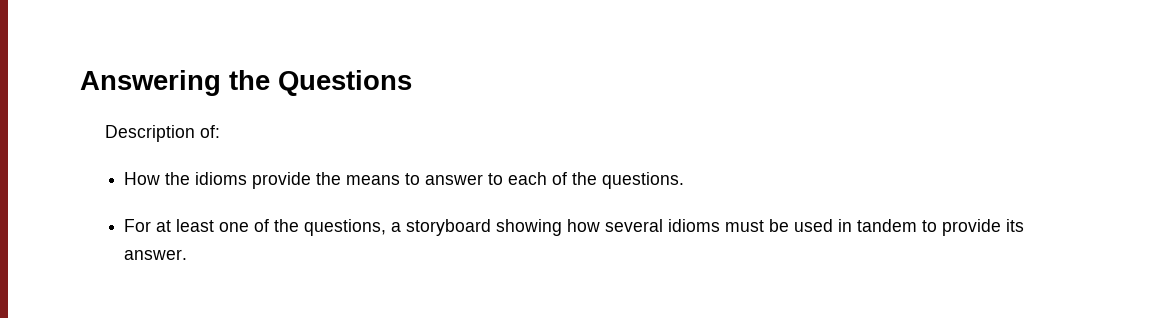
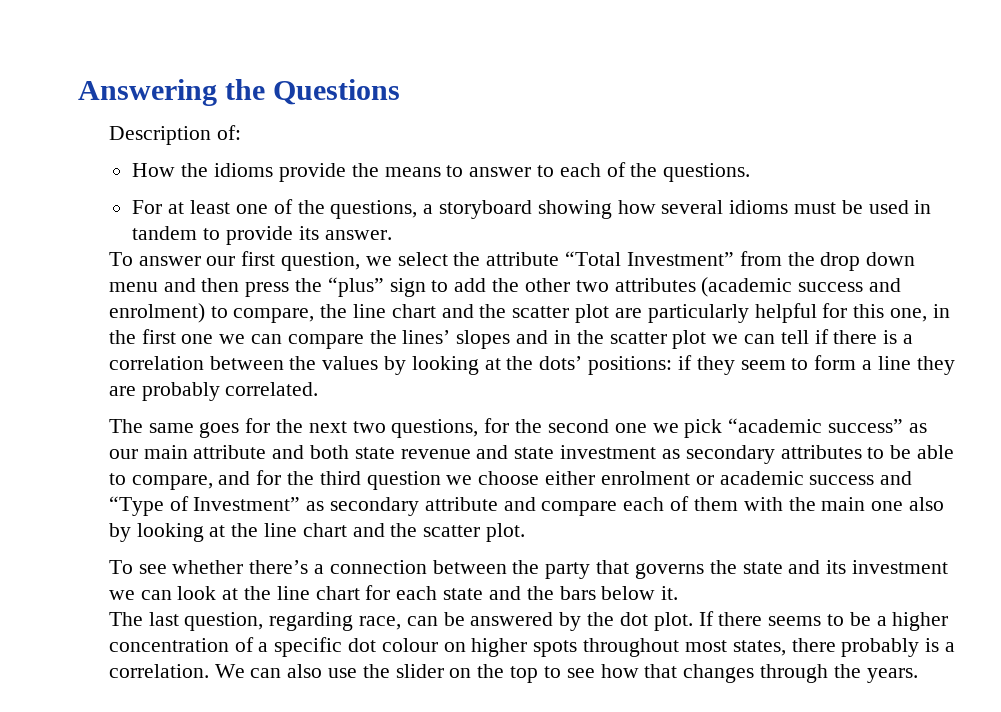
+ To answer our first question, we select the attribute “Total Investment” from the drop down menu and then press the “plus” sign to add the other two attributes (academic success and enrolment) to compare, the line chart and the scatter plot are particularly helpful for this one, in the first one we can compare the lines’ slopes and in the scatter plot we can tell if there is a correlation between the values by looking at the dots’ positions: if they seem to form a line they are probably correlated.
+ The same goes for the next two questions, for the second one we pick “academic success” as our main attribute and both state revenue and state investment as secondary attributes to be able to compare, and for the third question we choose either enrolment or academic success and “Type of Investment” as secondary attribute and compare each of them with the main one also by looking at the line chart and the scatter plot.
+ To see whether there’s a connection between the party that governs the state and its investment we can look at the line chart for each state and the bars below it.
+ The last question, regarding race, can be answered by the dot plot. If there seems to be a higher concentration of a specific dot colour on higher spots throughout most states, there probably is a correlation. We can also use the slider on the top to see how that changes through the years.

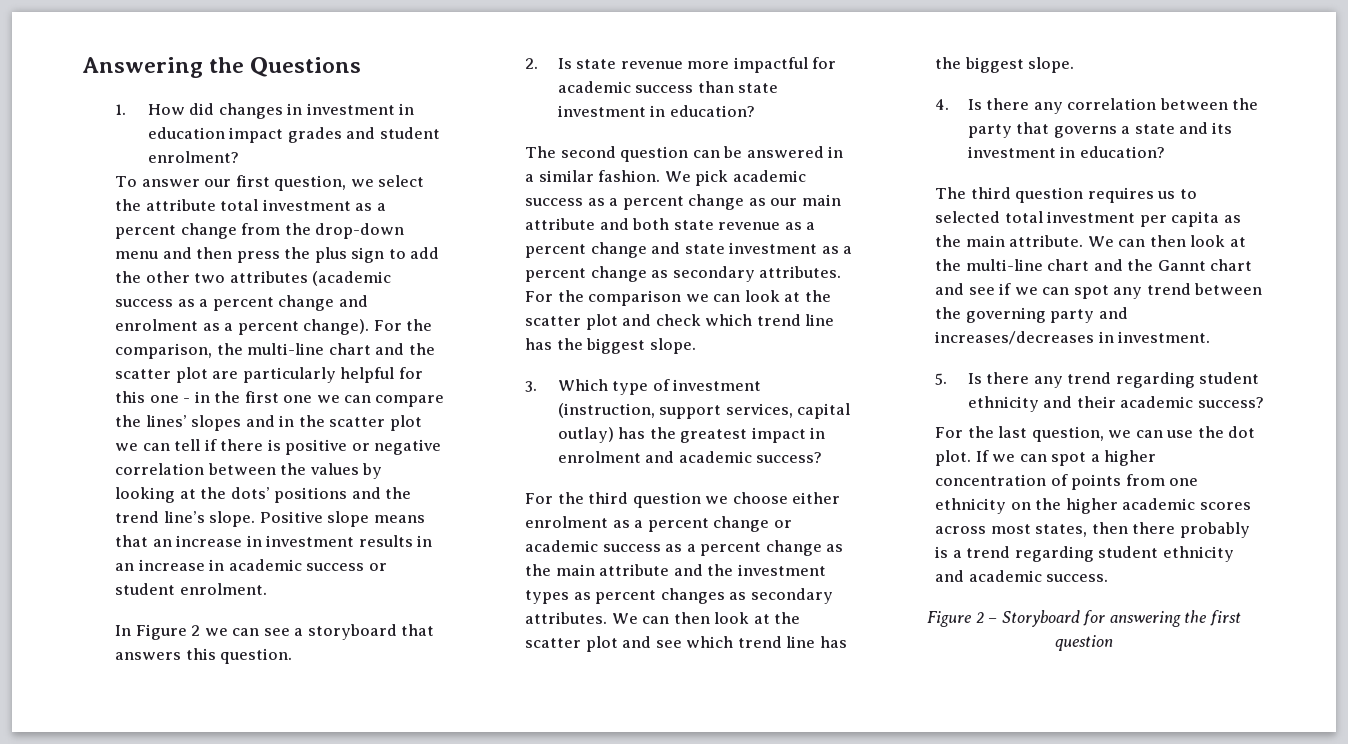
- Description of:
- How the idioms provide the means to answer to each of the questions.
- For at least one of the questions, a storyboard showing how several idioms must be used in tandem to provide its answer.
+ 1. How did changes in investment in education impact grades and student enrolment?
- To answer our first question, we select the attribute “Total Investment” from the drop down menu and then press the “plus” sign to add the other two attributes (academic success and enrolment) to compare, the line chart and the scatter plot are particularly helpful for this one, in the first one we can compare the lines’ slopes and in the scatter plot we can tell if there is a correlation between the values by looking at the dots’ positions: if they seem to form a line they are probably correlated.
- The same goes for the next two questions, for the second one we pick “academic success” as our main attribute and both state revenue and state investment as secondary attributes to be able to compare, and for the third question we choose either enrolment or academic success and “Type of Investment” as secondary attribute and compare each of them with the main one also by looking at the line chart and the scatter plot.
- To see whether there’s a connection between the party that governs the state and its investment we can look at the line chart for each state and the bars below it.
- The last question, regarding race, can be answered by the dot plot. If there seems to be a higher concentration of a specific dot colour on higher spots throughout most states, there probably is a correlation. We can also use the slider on the top to see how that changes through the years.
+ To answer our first question, we select the attribute total investment as a percent change from the drop-down menu and then press the plus sign to add the other two attributes (academic success as a percent change and enrolment as a percent change). For the comparison, the multi-line chart and the scatter plot are particularly helpful for this one - in the first one we can compare the lines’ slopes and in the scatter plot we can tell if there is positive or negative correlation between the values by looking at the dots’ positions and the trend line’s slope. Positive slope means that an increase in investment results in an increase in academic success or student enrolment.
+ In Figure 2 we can see a storyboard that answers this question.
+ 2. Is state revenue more impactful for academic success than state investment in education?
+ The second question can be answered in a similar fashion. We pick academic success as a percent change as our main attribute and both state revenue as a percent change and state investment as a percent change as secondary attributes. For the comparison we can look at the scatter plot and check which trend line has the biggest slope.
+ 3. Which type of investment (instruction, support services, capital outlay) has the greatest impact in enrolment and academic success?
+ For the third question we choose either enrolment as a percent change or academic success as a percent change as the main attribute and the investment types as percent changes as secondary attributes. We can then look at the scatter plot and see which trend line has the biggest slope.
+ 4. Is there any correlation between the party that governs a state and its investment in education?
+ The third question requires us to selected total investment per capita as the main attribute. We can then look at the multi-line chart and the Gannt chart and see if we can spot any trend between the governing party and increases/decreases in investment.
+ 5. Is there any trend regarding student ethnicity and their academic success?
+ For the last question, we can use the dot plot. If we can spot a higher concentration of points from one ethnicity on the higher academic scores across most states, then there probably is a trend regarding student ethnicity and academic success.
+ Figure 2 – Storyboard for answering the first question

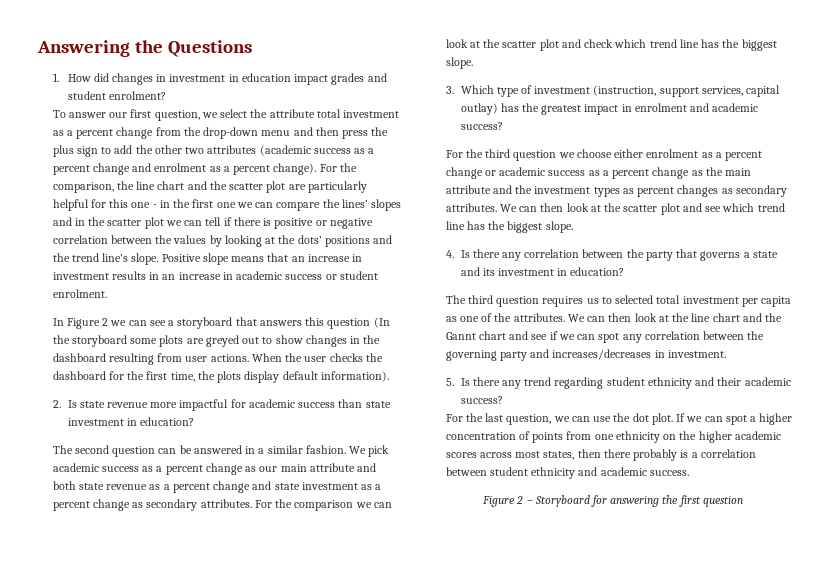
- For the comparison, the multi-line chart and the scatter plot are particularly helpful for this one - in the first one we can compare the lines’ slopes and in the scatter plot we can tell if there is positive or negative correlation between the values by looking at the dots’ positions and the trend line’s slope.
+ For the comparison, the line chart and the scatter plot are particularly helpful for this one - in the first one we can compare the lines’ slopes and in the scatter plot we can tell if there is positive or negative correlation between the values by looking at the dots’ positions and the trend line’s slope.
- In Figure 2 we can see a storyboard that answers this question.
+ In Figure 2 we can see a storyboard that answers this question (In the storyboard some plots are greyed out to show changes in the dashboard resulting from user actions. When the user checks the dashboard for the first time, the plots display default information).
- The third question requires us to selected total investment per capita as the main attribute. We can then look at the multi-line chart and the Gannt chart and see if we can spot any trend between the governing party and increases/decreases in investment.
+ The third question requires us to selected total investment per capita as one of the attributes. We can then look at the line chart and the Gannt chart and see if we can spot any correlation between the governing party and increases/decreases in investment.
- If we can spot a higher concentration of points from one ethnicity on the higher academic scores across most states, then there probably is a trend regarding student ethnicity and academic success.
+ If we can spot a higher concentration of points from one ethnicity on the higher academic scores across most states, then there probably is a correlation between student ethnicity and academic success.

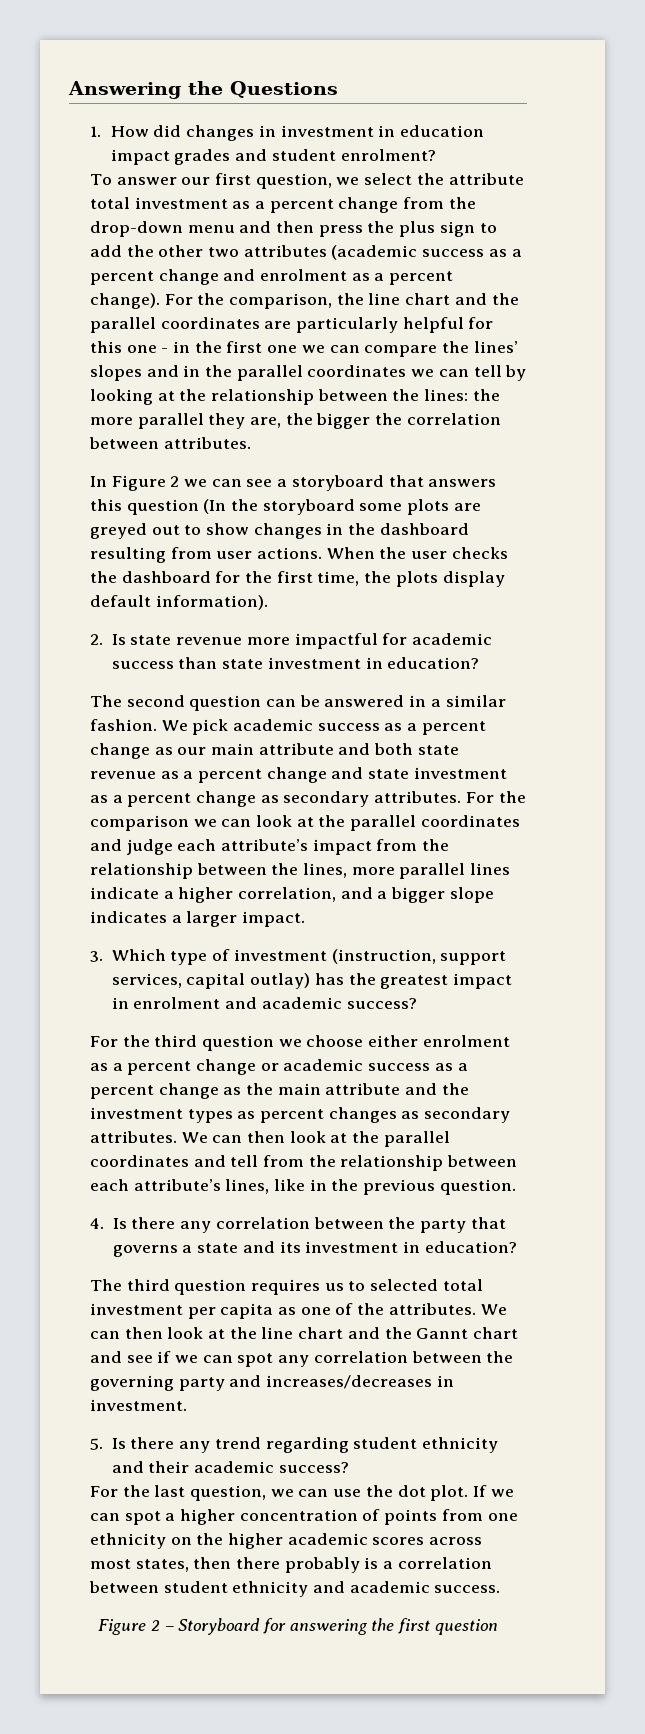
- For the comparison, the line chart and the scatter plot are particularly helpful for this one - in the first one we can compare the lines’ slopes and in the scatter plot we can tell if there is positive or negative correlation between the values by looking at the dots’ positions and the trend line’s slope. Positive slope means that an increase in investment results in an increase in academic success or student enrolment.
+ For the comparison, the line chart and the parallel coordinates are particularly helpful for this one - in the first one we can compare the lines’ slopes and in the parallel coordinates we can tell by looking at the relationship between the lines: the more parallel they are, the bigger the correlation between attributes.
- For the comparison we can look at the scatter plot and check which trend line has the biggest slope.
+ For the comparison we can look at the parallel coordinates and judge each attribute’s impact from the relationship between the lines, more parallel lines indicate a higher correlation, and a bigger slope indicates a larger impact.
- We can then look at the scatter plot and see which trend line has the biggest slope.
+ We can then look at the parallel coordinates and tell from the relationship between each attribute’s lines, like in the previous question.

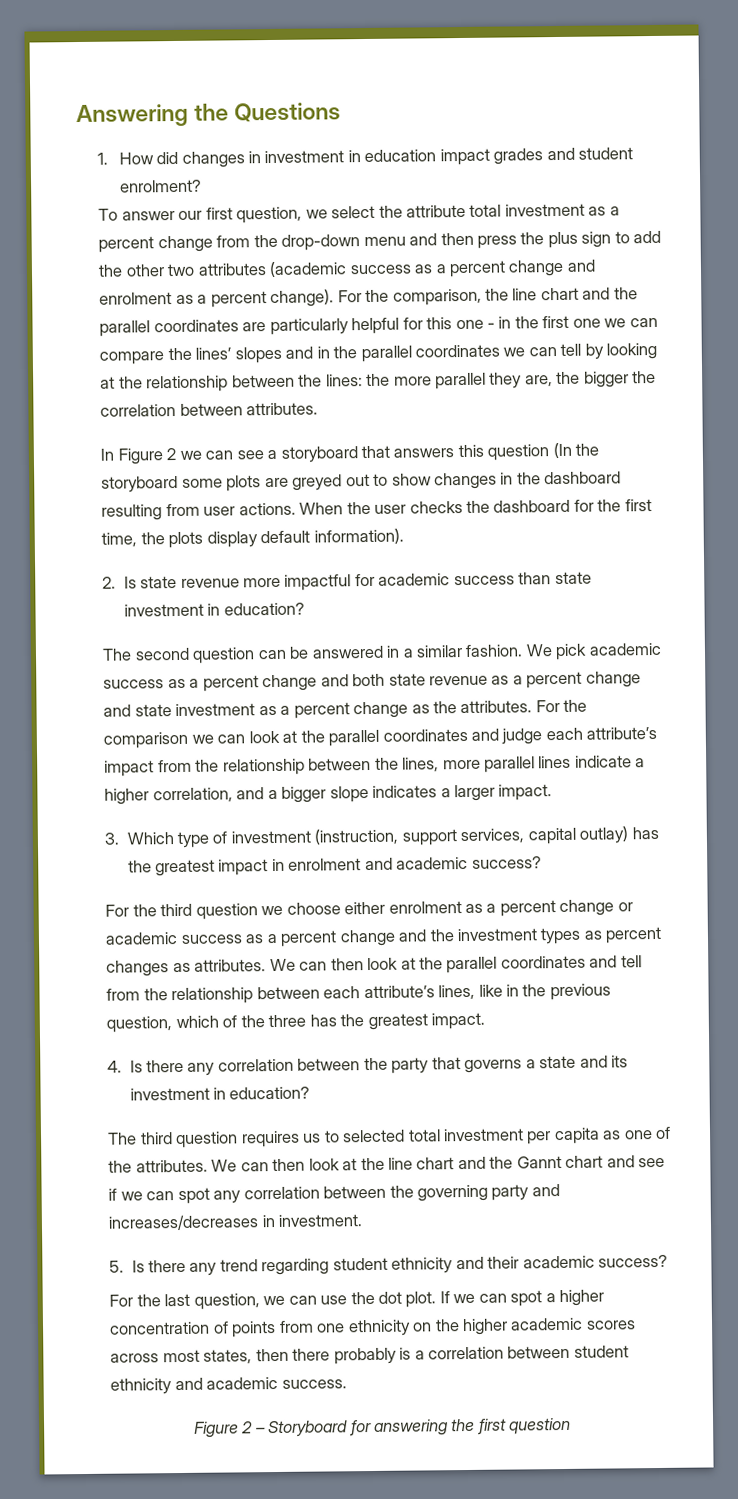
- We pick academic success as a percent change as our main attribute and both state revenue as a percent change and state investment as a percent change as secondary attributes.
+ We pick academic success as a percent change and both state revenue as a percent change and state investment as a percent change as the attributes.
- For the third question we choose either enrolment as a percent change or academic success as a percent change as the main attribute and the investment types as percent changes as secondary attributes.
+ For the third question we choose either enrolment as a percent change or academic success as a percent change and the investment types as percent changes as attributes.
- We can then look at the parallel coordinates and tell from the relationship between each attribute’s lines, like in the previous question.
+ We can then look at the parallel coordinates and tell from the relationship between each attribute’s lines, like in the previous question, which of the three has the greatest impact.

